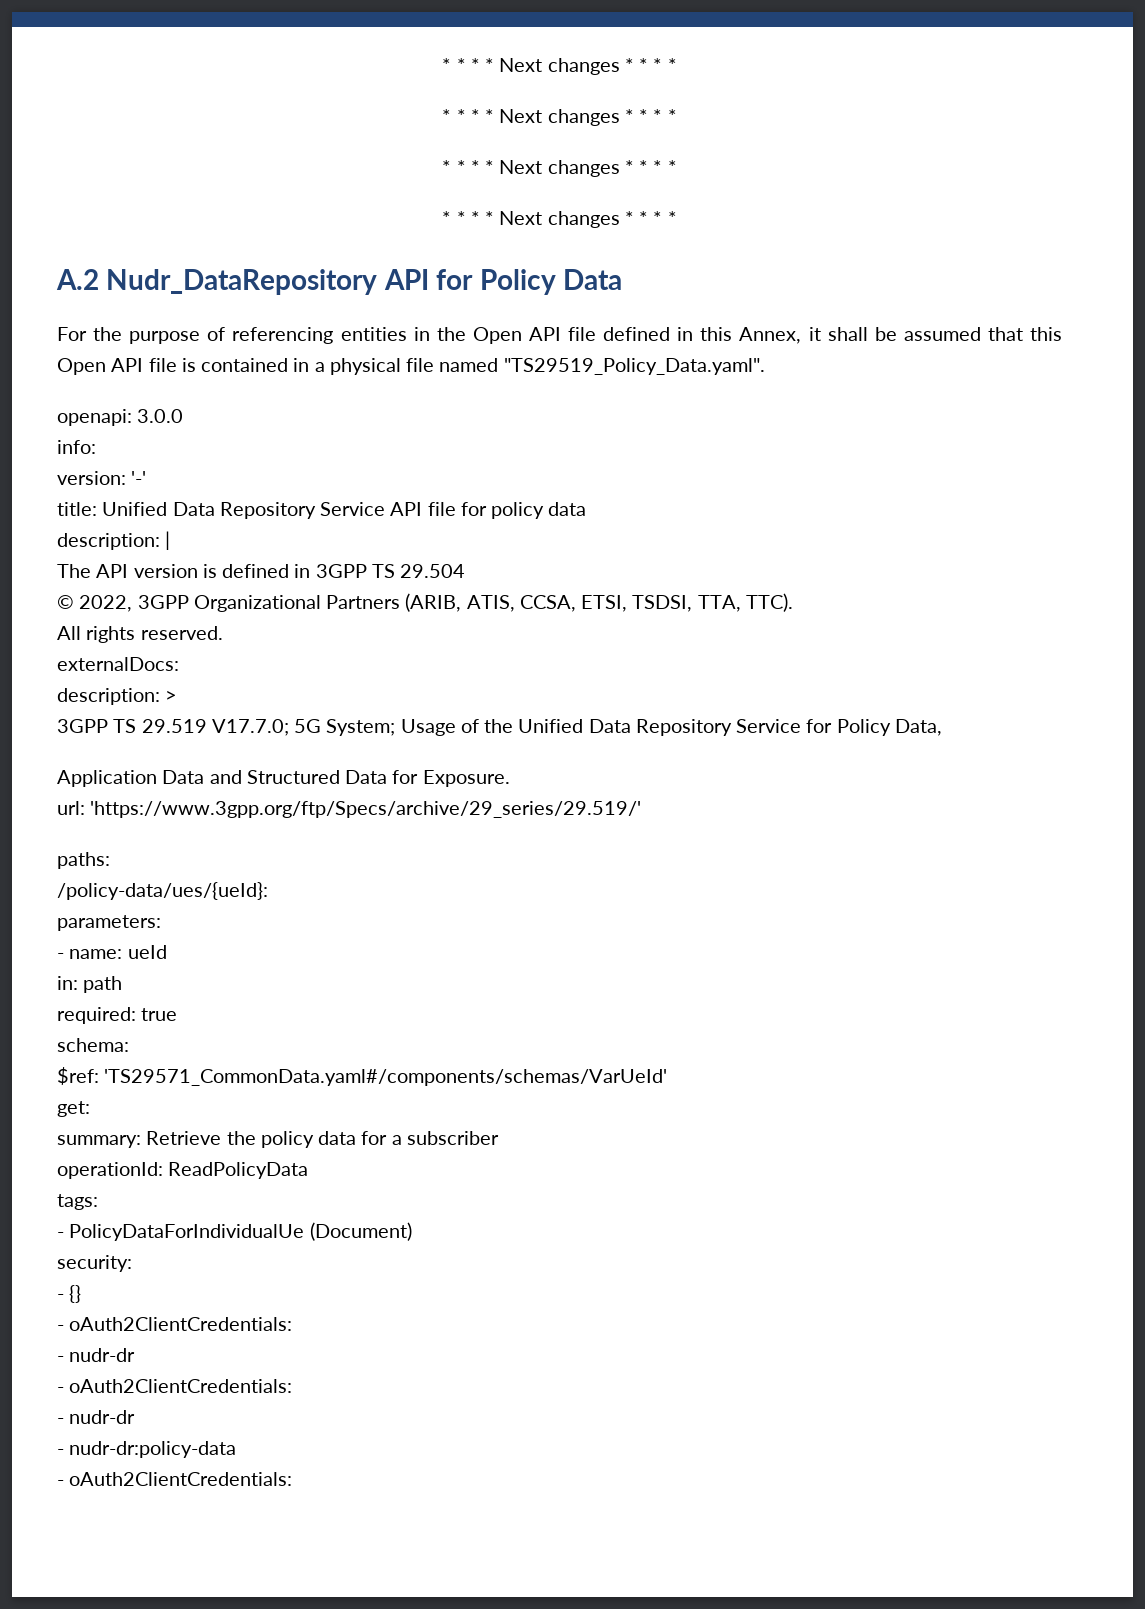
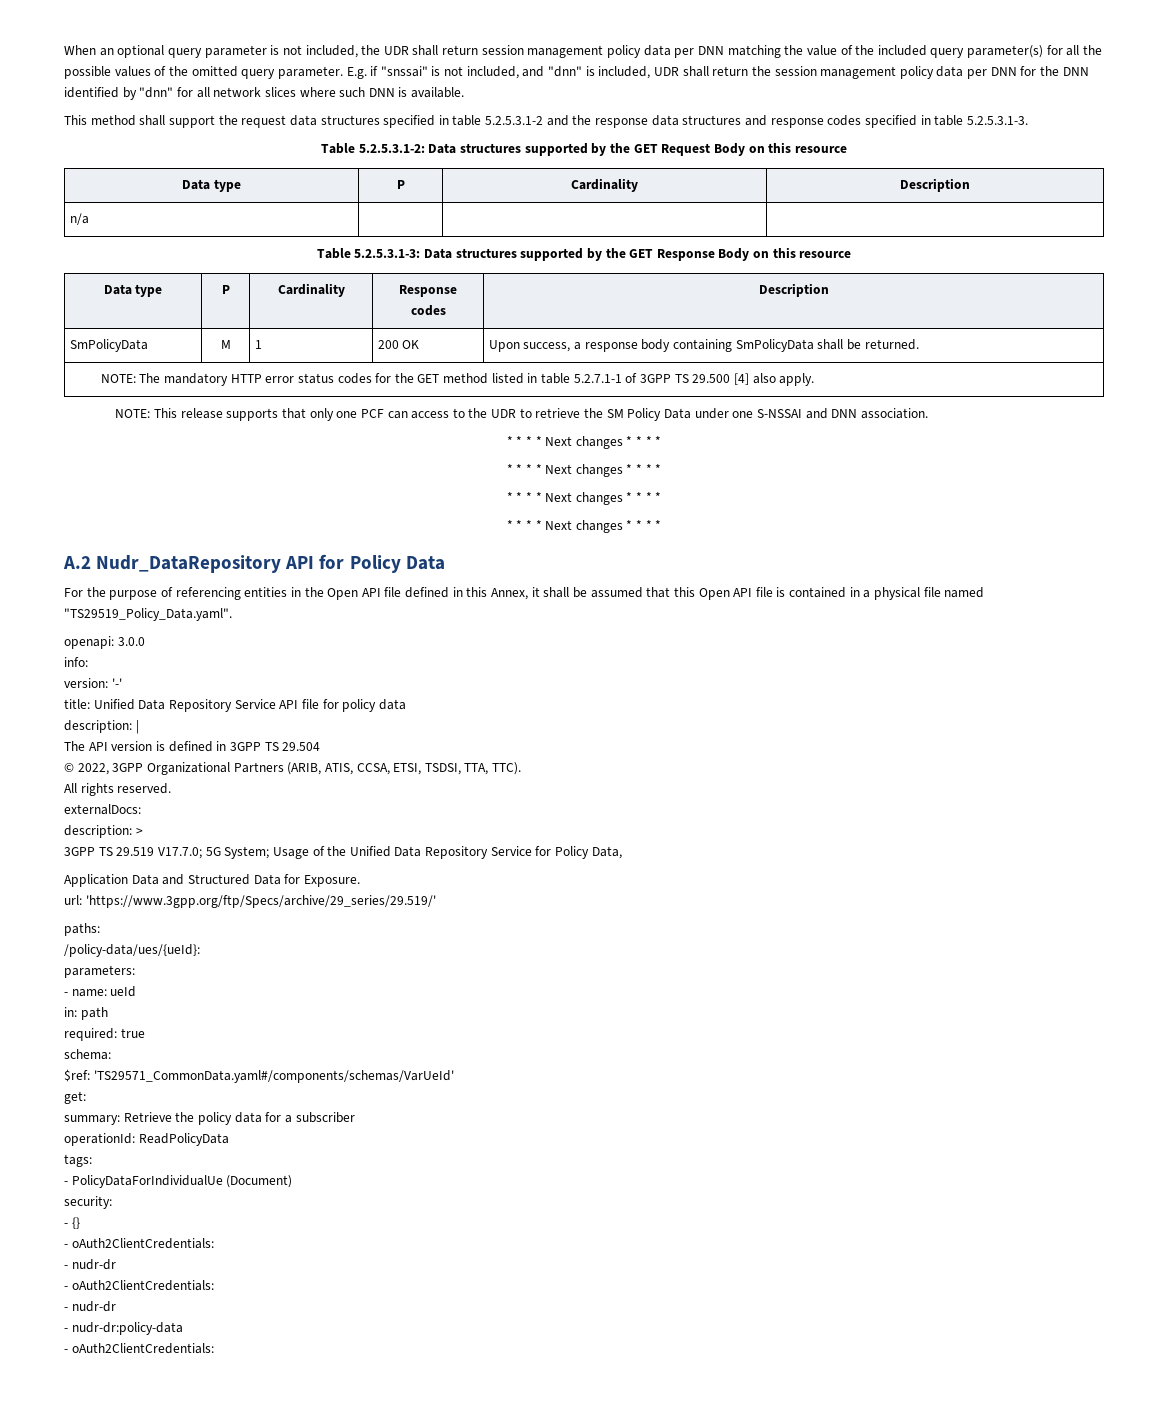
+ When an optional query parameter is not included, the UDR shall return session management policy data per DNN matching the value of the included query parameter(s) for all the possible values of the omitted query parameter. E.g. if "snssai" is not included, and "dnn" is included, UDR shall return the session management policy data per DNN for the DNN identified by "dnn" for all network slices where such DNN is available.
+ This method shall support the request data structures specified in table 5.2.5.3.1-2 and the response data structures and response codes specified in table 5.2.5.3.1-3.
+ Table 5.2.5.3.1-2: Data structures supported by the GET Request Body on this resource
+ Data type | P | Cardinality | Description
+ n/a | | |
+ Table 5.2.5.3.1-3: Data structures supported by the GET Response Body on this resource
+ Data type | P | Cardinality | Response
+ codes | Description
+ SmPolicyData | M | 1 | 200 OK | Upon success, a response body containing SmPolicyData shall be returned.
+ NOTE: The mandatory HTTP error status codes for the GET method listed in table 5.2.7.1-1 of 3GPP TS 29.500 [4] also apply.
+ NOTE: This release supports that only one PCF can access to the UDR to retrieve the SM Policy Data under one S-NSSAI and DNN association.

